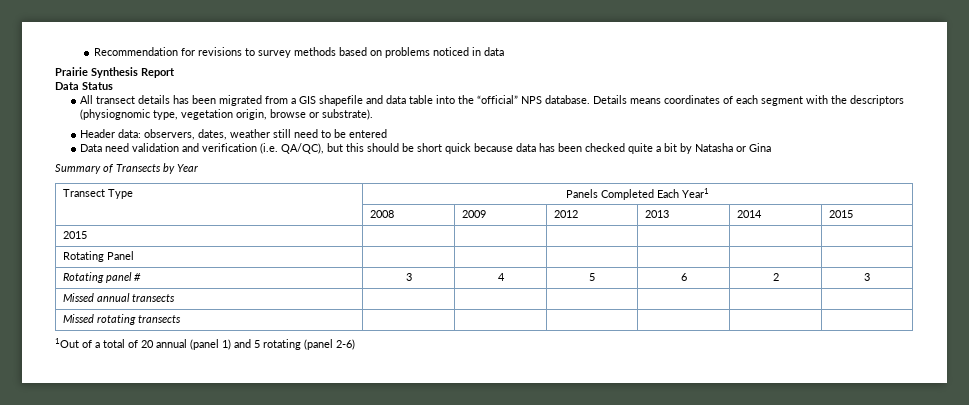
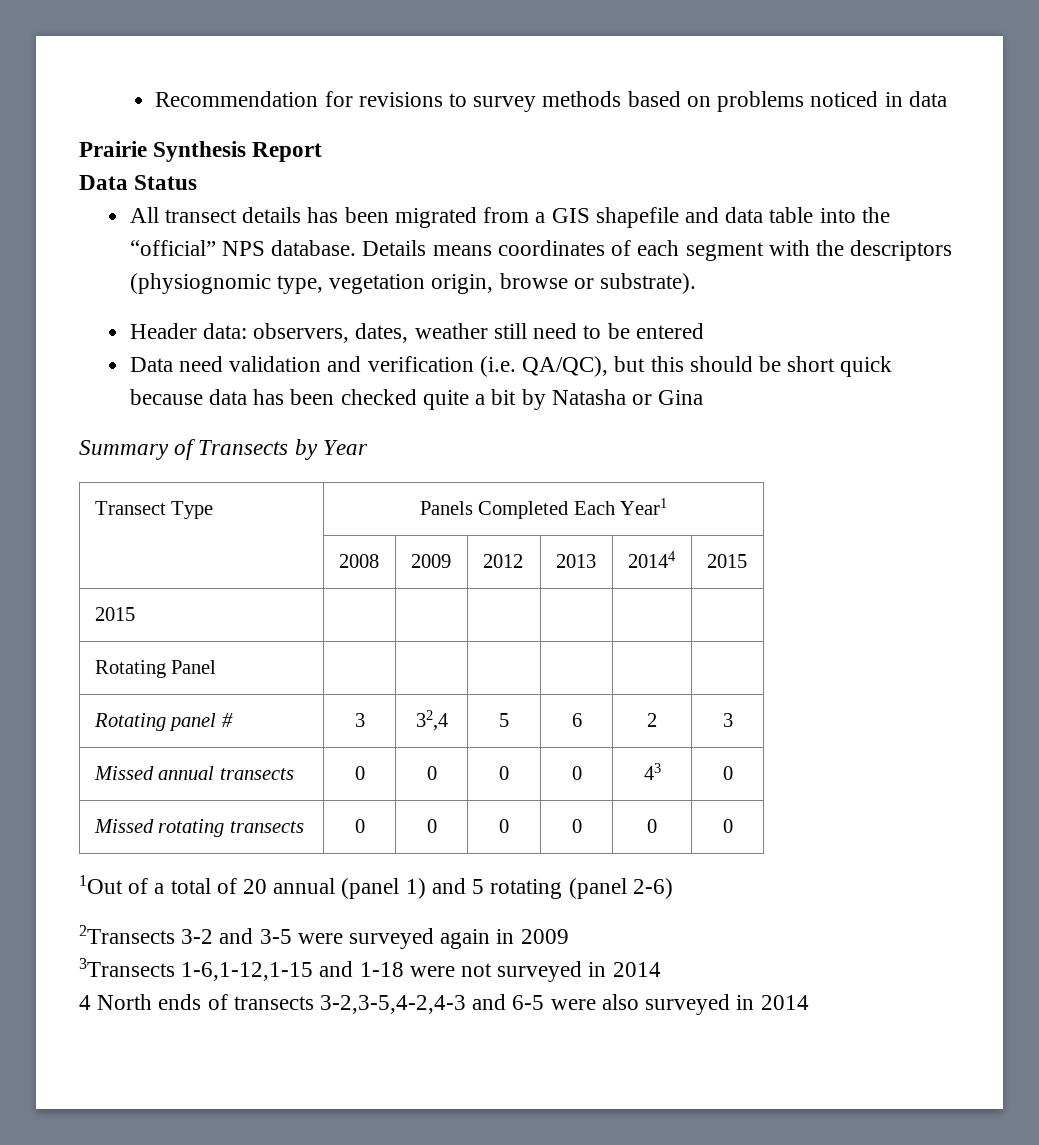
- | 2008 | 2009 | 2012 | 2013 | 2014 | 2015
+ | 2008 | 2009 | 2012 | 2013 | 20144 | 2015
- Rotating panel # | 3 | 4 | 5 | 6 | 2 | 3
+ Rotating panel # | 3 | 32,4 | 5 | 6 | 2 | 3
- Missed annual transects | | | | | |
- Missed rotating transects | | | | | |
+ Missed annual transects | 0 | 0 | 0 | 0 | 43 | 0
+ Missed rotating transects | 0 | 0 | 0 | 0 | 0 | 0
+ 2Transects 3-2 and 3-5 were surveyed again in 2009
+ 3Transects 1-6,1-12,1-15 and 1-18 were not surveyed in 2014
+ 4 North ends of transects 3-2,3-5,4-2,4-3 and 6-5 were also surveyed in 2014

